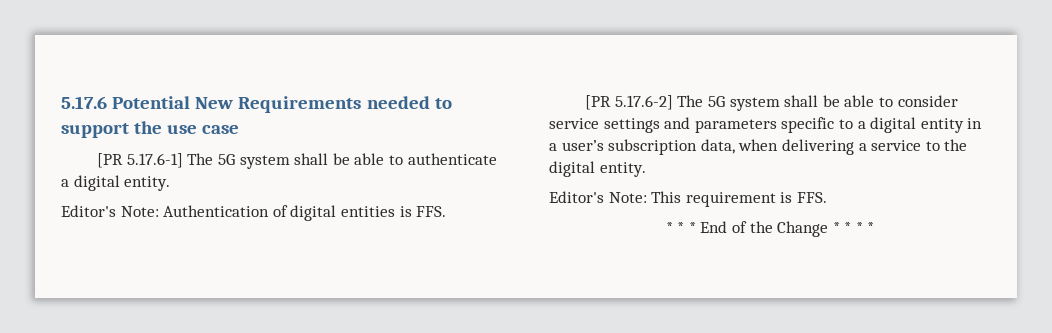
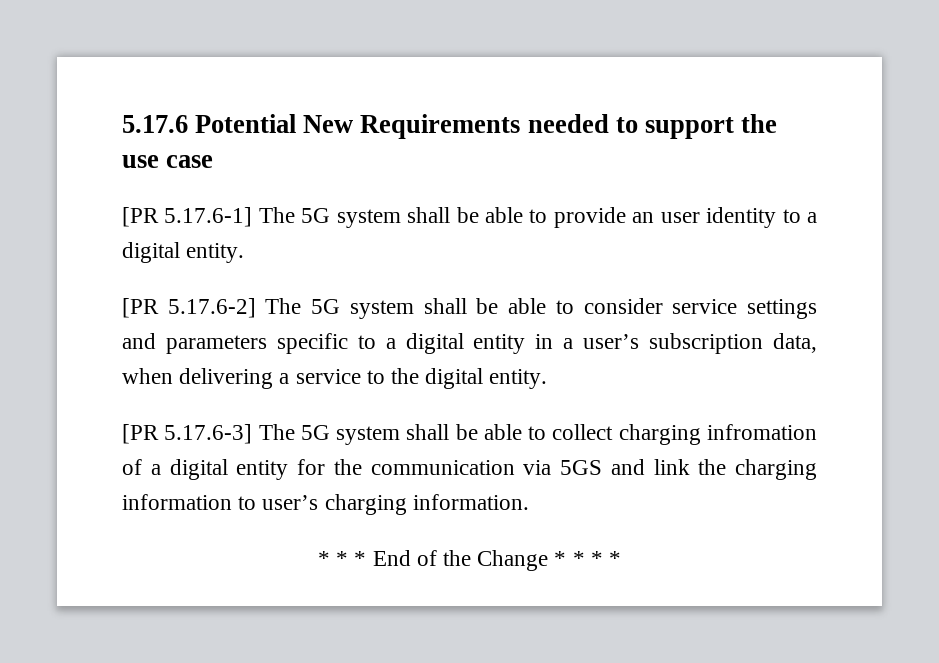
- [PR 5.17.6-1] The 5G system shall be able to authenticate a digital entity.
- Editor's Note: Authentication of digital entities is FFS.
+ [PR 5.17.6-1] The 5G system shall be able to provide an user identity to a digital entity.
- Editor's Note: This requirement is FFS.
+ [PR 5.17.6-3] The 5G system shall be able to collect charging infromation of a digital entity for the communication via 5GS and link the charging information to user’s charging information.

